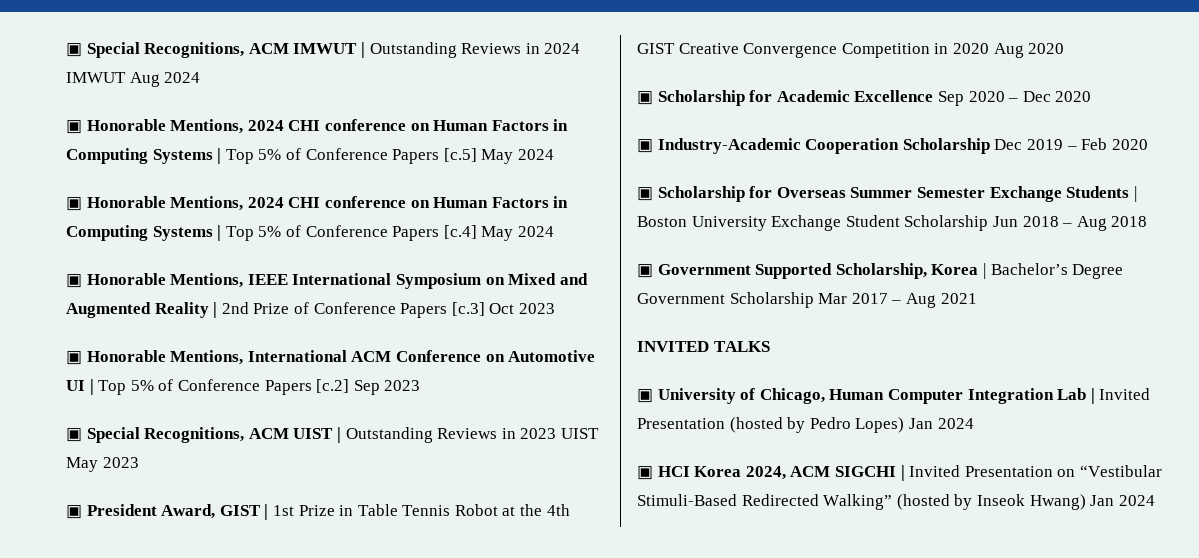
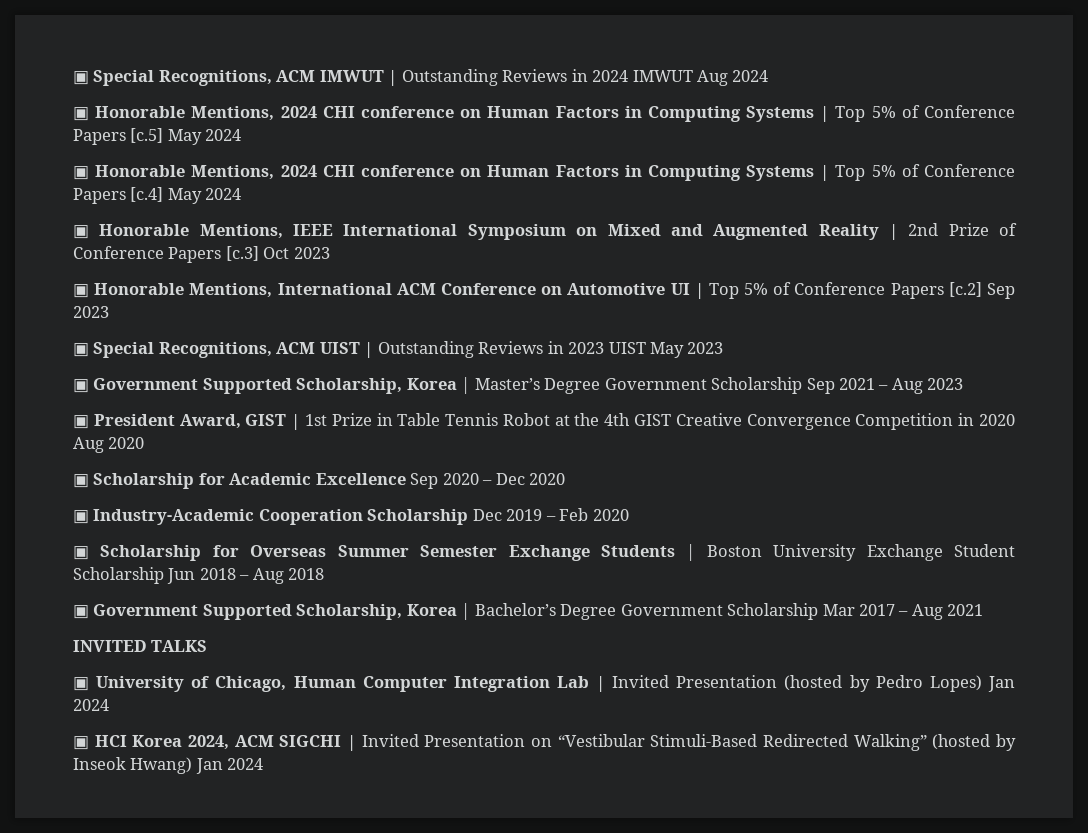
+ ▣ Government Supported Scholarship, Korea | Master’s Degree Government Scholarship Sep 2021 – Aug 2023

